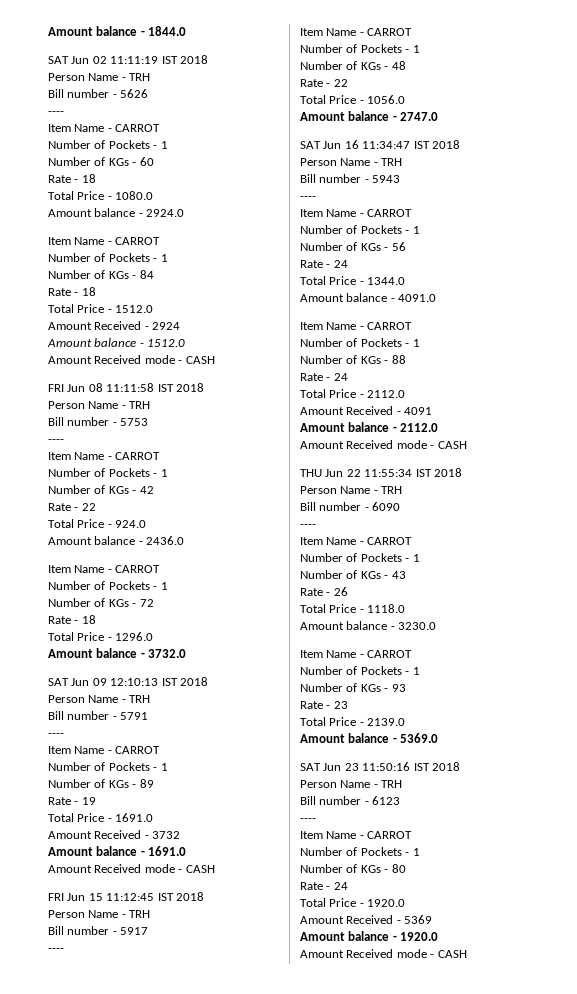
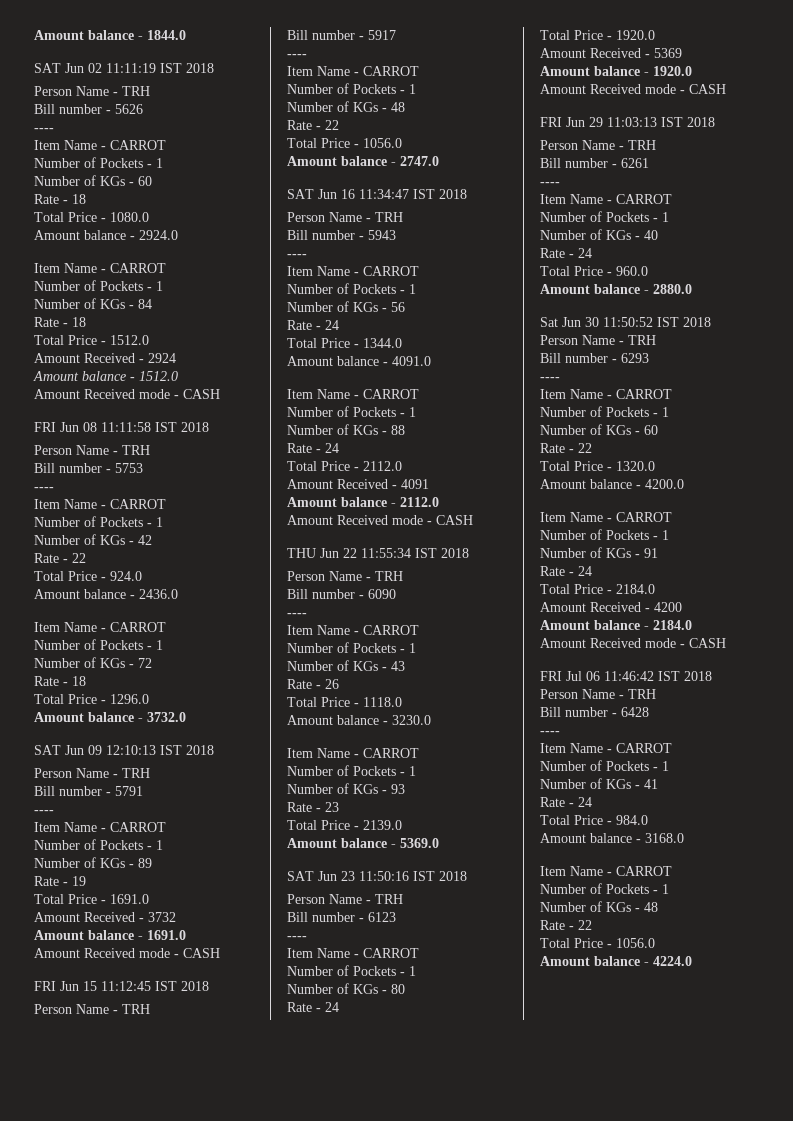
+ FRI Jun 29 11:03:13 IST 2018
+ Person Name - TRH
+ Bill number - 6261
+ ----
+ Item Name - CARROT
+ Number of Pockets - 1
+ Number of KGs - 40
+ Rate - 24
+ Total Price - 960.0
+ Amount balance - 2880.0
+ Sat Jun 30 11:50:52 IST 2018
+ Person Name - TRH
+ Bill number - 6293
+ ----
+ Item Name - CARROT
+ Number of Pockets - 1
+ Number of KGs - 60
+ Rate - 22
+ Total Price - 1320.0
+ Amount balance - 4200.0
+ Item Name - CARROT
+ Number of Pockets - 1
+ Number of KGs - 91
+ Rate - 24
+ Total Price - 2184.0
+ Amount Received - 4200
+ Amount balance - 2184.0
+ Amount Received mode - CASH
+ FRI Jul 06 11:46:42 IST 2018
+ Person Name - TRH
+ Bill number - 6428
+ ----
+ Item Name - CARROT
+ Number of Pockets - 1
+ Number of KGs - 41
+ Rate - 24
+ Total Price - 984.0
+ Amount balance - 3168.0
+ Item Name - CARROT
+ Number of Pockets - 1
+ Number of KGs - 48
+ Rate - 22
+ Total Price - 1056.0
+ Amount balance - 4224.0

